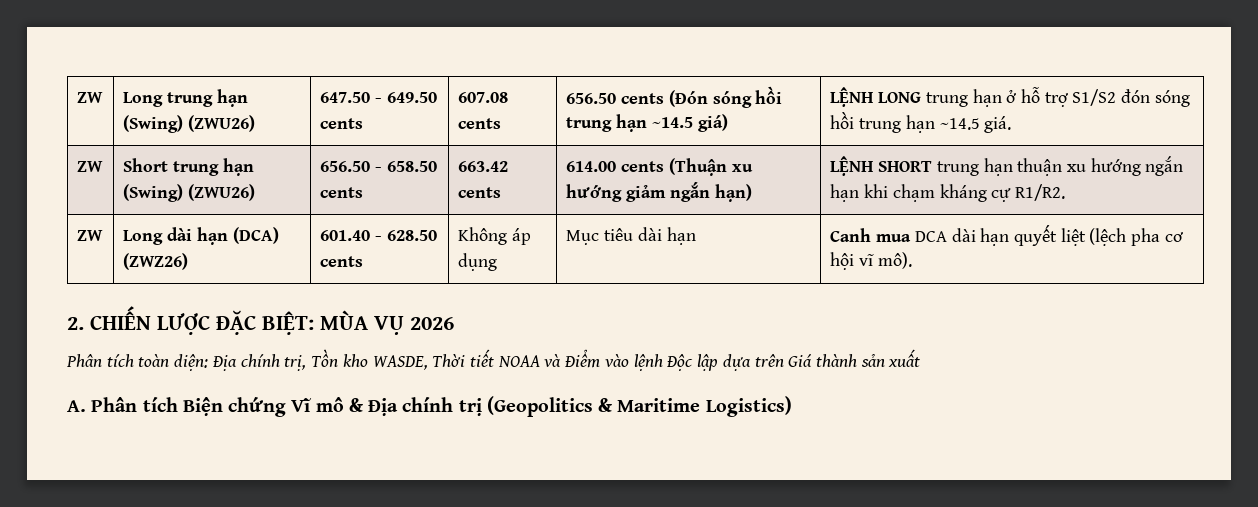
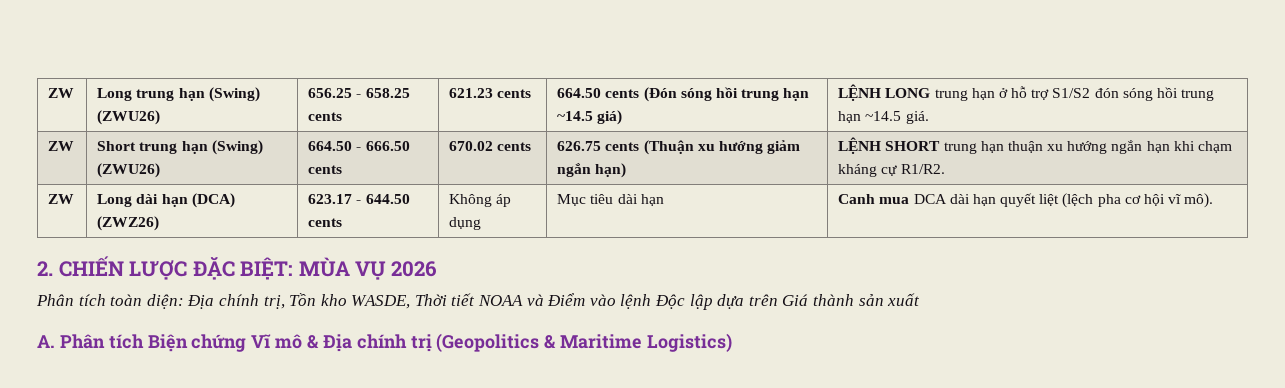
- ZW | Long trung hạn (Swing) (ZWU26) | 647.50 - 649.50 cents | 607.08 cents | 656.50 cents (Đón sóng hồi trung hạn ~14.5 giá) | LỆNH LONG trung hạn ở hỗ trợ S1/S2 đón sóng hồi trung hạn ~14.5 giá.
+ ZW | Long trung hạn (Swing) (ZWU26) | 656.25 - 658.25 cents | 621.23 cents | 664.50 cents (Đón sóng hồi trung hạn ~14.5 giá) | LỆNH LONG trung hạn ở hỗ trợ S1/S2 đón sóng hồi trung hạn ~14.5 giá.
- ZW | Short trung hạn (Swing) (ZWU26) | 656.50 - 658.50 cents | 663.42 cents | 614.00 cents (Thuận xu hướng giảm ngắn hạn) | LỆNH SHORT trung hạn thuận xu hướng ngắn hạn khi chạm kháng cự R1/R2.
+ ZW | Short trung hạn (Swing) (ZWU26) | 664.50 - 666.50 cents | 670.02 cents | 626.75 cents (Thuận xu hướng giảm ngắn hạn) | LỆNH SHORT trung hạn thuận xu hướng ngắn hạn khi chạm kháng cự R1/R2.
- ZW | Long dài hạn (DCA) (ZWZ26) | 601.40 - 628.50 cents | Không áp dụng | Mục tiêu dài hạn | Canh mua DCA dài hạn quyết liệt (lệch pha cơ hội vĩ mô).
+ ZW | Long dài hạn (DCA) (ZWZ26) | 623.17 - 644.50 cents | Không áp dụng | Mục tiêu dài hạn | Canh mua DCA dài hạn quyết liệt (lệch pha cơ hội vĩ mô).

